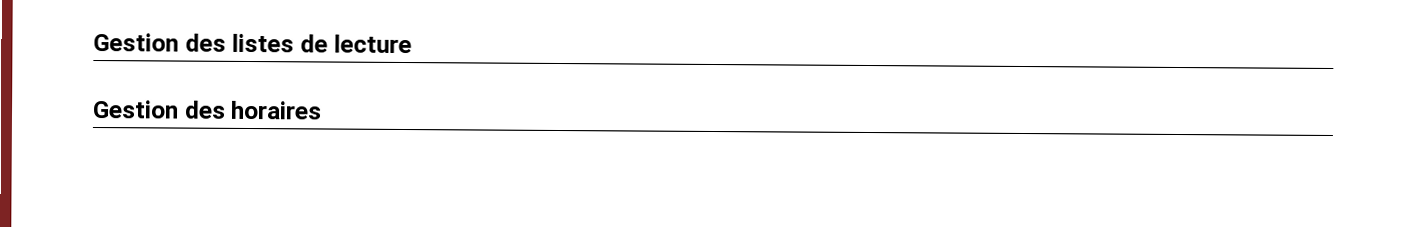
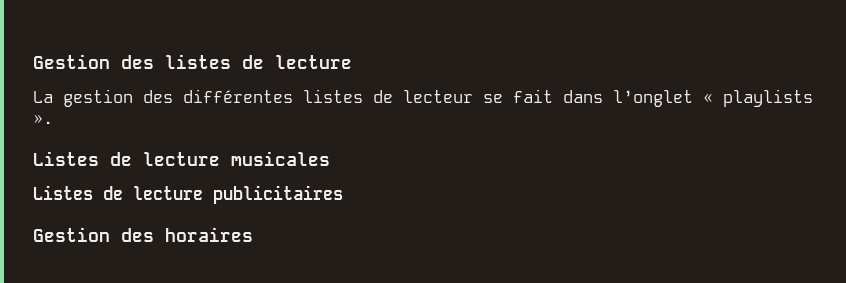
+ La gestion des différentes listes de lecteur se fait dans l’onglet « playlists ».
+ Listes de lecture musicales
+ Listes de lecture publicitaires

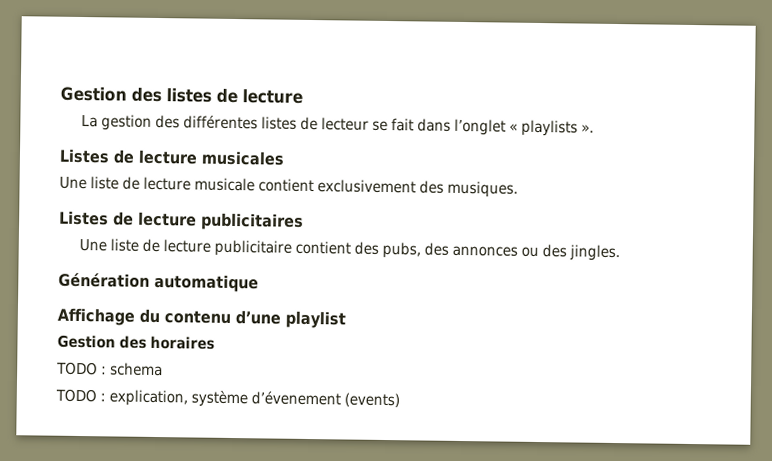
+ Une liste de lecture musicale contient exclusivement des musiques.
  Listes de lecture publicitaires
+ Une liste de lecture publicitaire contient des pubs, des annonces ou des jingles.
+ Génération automatique
+ Affichage du contenu d’une playlist
  Gestion des horaires
+ TODO : schema
+ TODO : explication, système d’évenement (events)

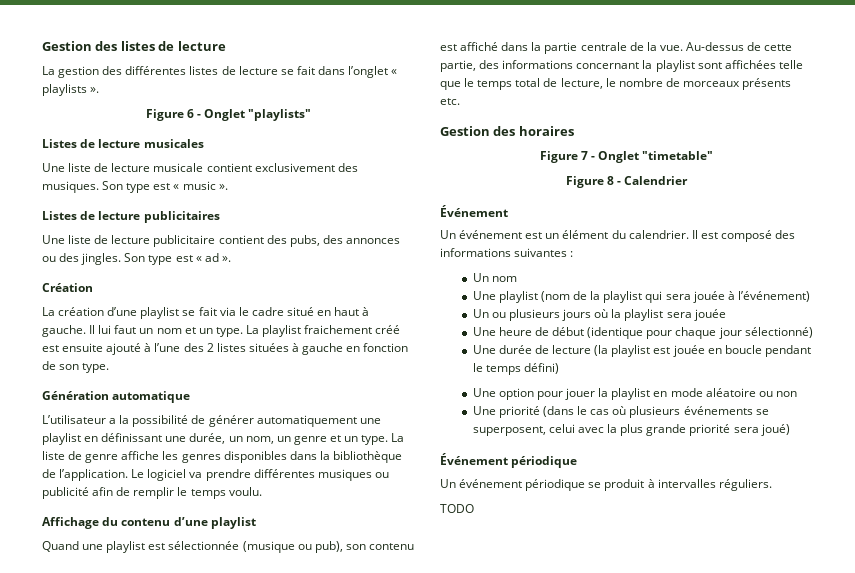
- La gestion des différentes listes de lecteur se fait dans l’onglet « playlists ».
+ La gestion des différentes listes de lecture se fait dans l’onglet « playlists ».
+ Figure 6 - Onglet "playlists"
+ Son type est « music ».
- Une liste de lecture publicitaire contient des pubs, des annonces ou des jingles.
+ Une liste de lecture publicitaire contient des pubs, des annonces ou des jingles. Son type est « ad ».
+ Création
+ La création d’une playlist se fait via le cadre situé en haut à gauche. Il lui faut un nom et un type. La playlist fraichement créé est ensuite ajouté à l’une des 2 listes situées à gauche en fonction de son type.
  Génération automatique
+ L’utilisateur a la possibilité de générer automatiquement une playlist en définissant une durée, un nom, un genre et un type. La liste de genre affiche les genres disponibles dans la bibliothèque de l’application. Le logiciel va prendre différentes musiques ou publicité afin de remplir le temps voulu.
+ Quand une playlist est sélectionnée (musique ou pub), son contenu est affiché dans la partie centrale de la vue. Au-dessus de cette partie, des informations concernant la playlist sont affichées telle que le temps total de lecture, le nombre de morceaux présents etc.
  Gestion des horaires
- TODO : schema
- TODO : explication, système d’évenement (events)
+ Figure 7 - Onglet "timetable"
+ Figure 8 - Calendrier
+ Événement
+ Un événement est un élément du calendrier. Il est composé des informations suivantes :
+ Un nom
+ Une playlist (nom de la playlist qui sera jouée à l’événement)
+ Un ou plusieurs jours où la playlist sera jouée
+ Une heure de début (identique pour chaque jour sélectionné)
+ Une durée de lecture (la playlist est jouée en boucle pendant le temps défini)
+ Une option pour jouer la playlist en mode aléatoire ou non
+ Une priorité (dans le cas où plusieurs événements se superposent, celui avec la plus grande priorité sera joué)
+ Événement périodique
+ Un événement périodique se produit à intervalles réguliers.
+ TODO

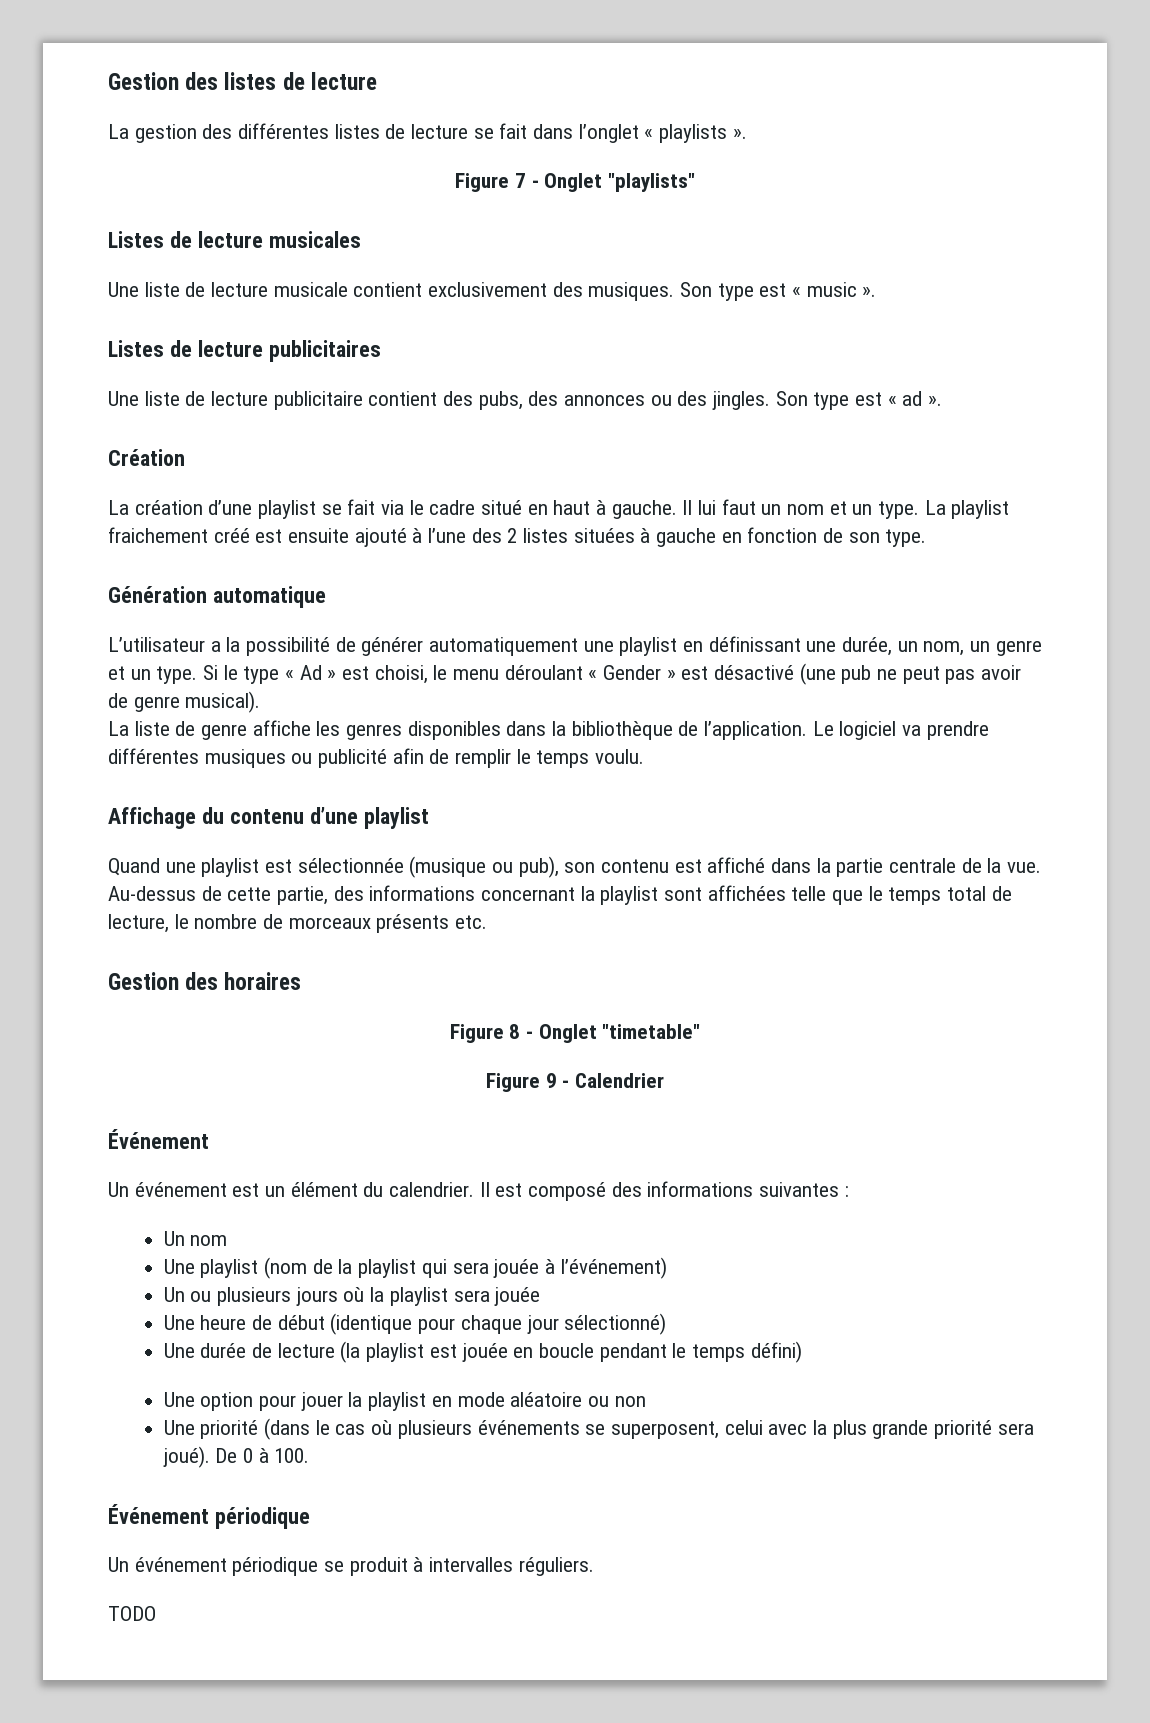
- Figure 6 - Onglet "playlists"
+ Figure 7 - Onglet "playlists"
- L’utilisateur a la possibilité de générer automatiquement une playlist en définissant une durée, un nom, un genre et un type. La liste de genre affiche les genres disponibles dans la bibliothèque de l’application.
+ L’utilisateur a la possibilité de générer automatiquement une playlist en définissant une durée, un nom, un genre et un type. Si le type « Ad » est choisi, le menu déroulant « Gender » est désactivé (une pub ne peut pas avoir de genre musical).
+ La liste de genre affiche les genres disponibles dans la bibliothèque de l’application.
- Figure 7 - Onglet "timetable"
+ Figure 8 - Onglet "timetable"
- Figure 8 - Calendrier
+ Figure 9 - Calendrier
- Une priorité (dans le cas où plusieurs événements se superposent, celui avec la plus grande priorité sera joué)
+ Une priorité (dans le cas où plusieurs événements se superposent, celui avec la plus grande priorité sera joué). De 0 à 100.

